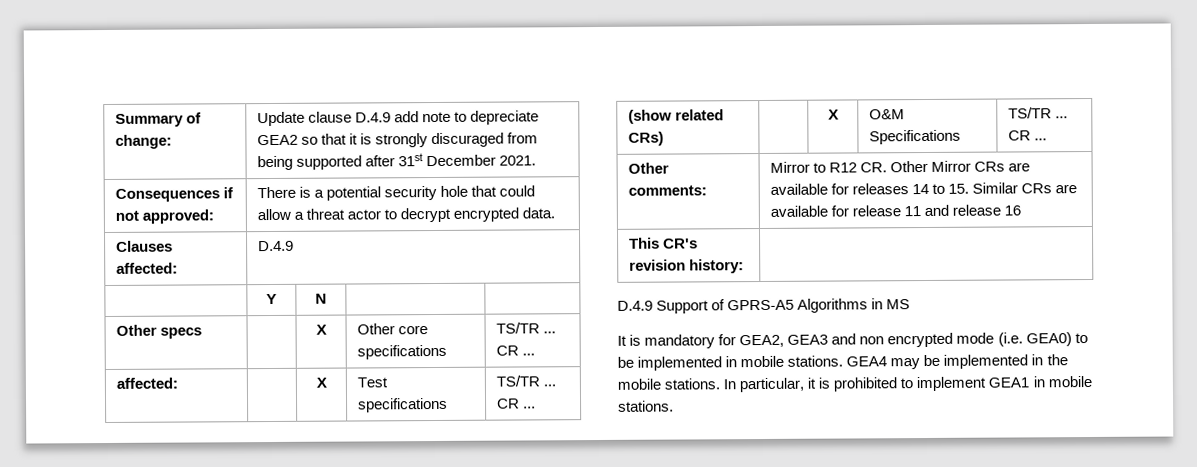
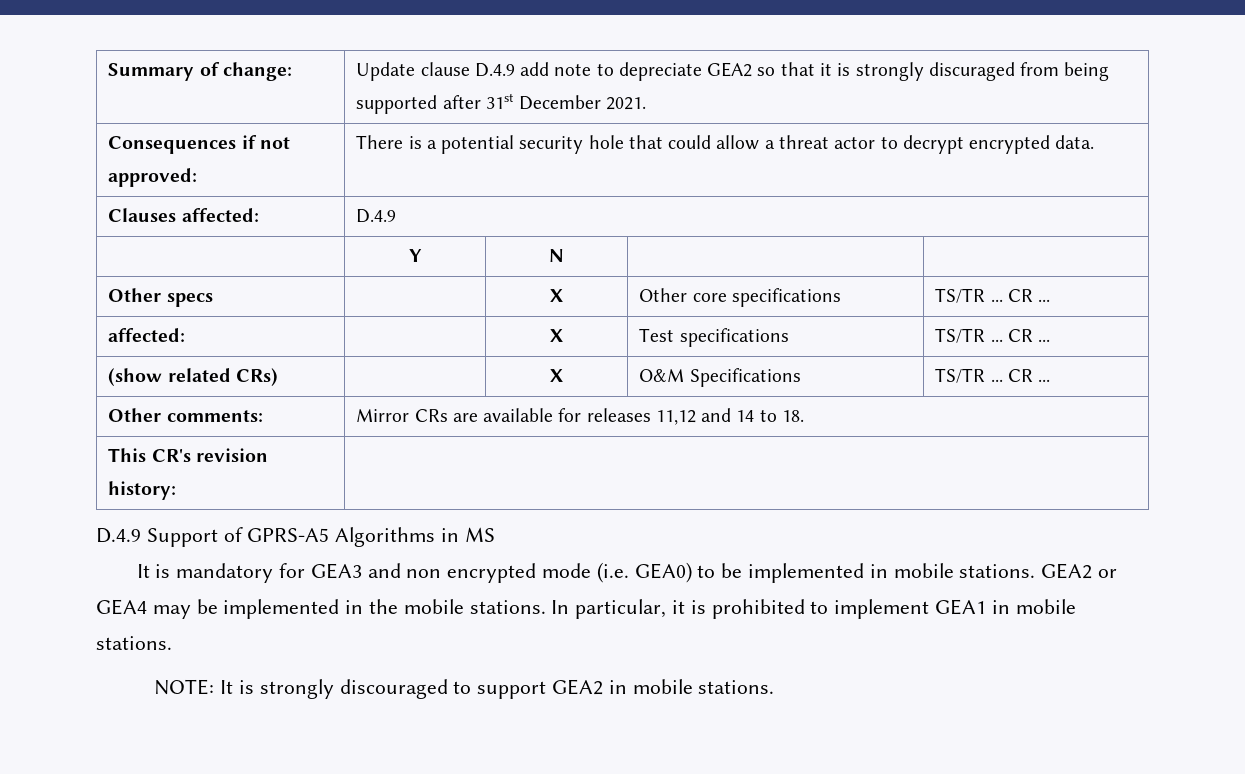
- Other comments: | Mirror to R12 CR. Other Mirror CRs are available for releases 14 to 15. Similar CRs are available for release 11 and release 16
+ Other comments: | Mirror CRs are available for releases 11,12 and 14 to 18.
- It is mandatory for GEA2, GEA3 and non encrypted mode (i.e. GEA0) to be implemented in mobile stations.
+ It is mandatory for GEA3 and non encrypted mode (i.e. GEA0) to be implemented in mobile stations.
- GEA4 may be implemented in the mobile stations.
+ GEA2 or GEA4 may be implemented in the mobile stations.
+ NOTE: It is strongly discouraged to support GEA2 in mobile stations.

